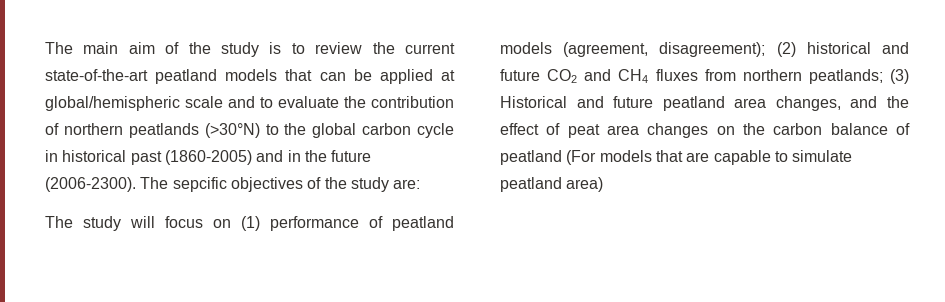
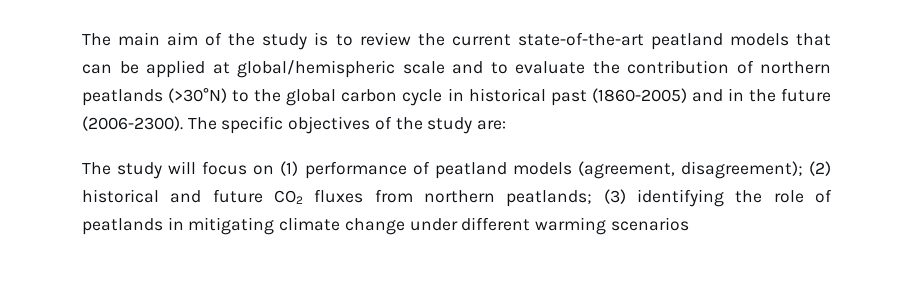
- The sepcific objectives of the study are:
+ The specific objectives of the study are:
- The study will focus on (1) performance of peatland models (agreement, disagreement); (2) historical and future CO2 and CH4 fluxes from northern peatlands; (3) Historical and future peatland area changes, and the effect of peat area changes on the carbon balance of peatland (For models that are capable to simulate peatland area)
+ The study will focus on (1) performance of peatland models (agreement, disagreement); (2) historical and future CO2 fluxes from northern peatlands; (3) identifying the role of peatlands in mitigating climate change under different warming scenarios

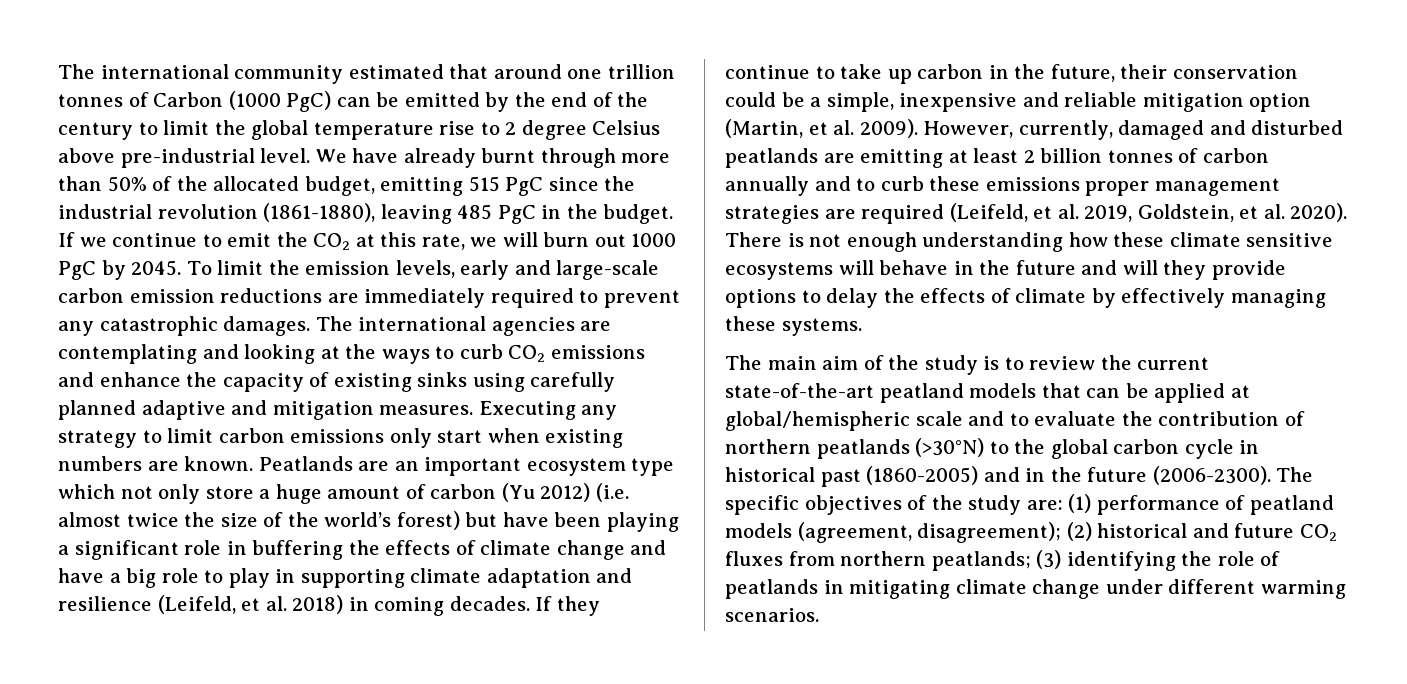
+ The international community estimated that around one trillion tonnes of Carbon (1000 PgC) can be emitted by the end of the century to limit the global temperature rise to 2 degree Celsius above pre-industrial level. We have already burnt through more than 50% of the allocated budget, emitting 515 PgC since the industrial revolution (1861-1880), leaving 485 PgC in the budget. If we continue to emit the CO2 at this rate, we will burn out 1000 PgC by 2045. To limit the emission levels, early and large-scale carbon emission reductions are immediately required to prevent any catastrophic damages. The international agencies are contemplating and looking at the ways to curb CO2 emissions and enhance the capacity of existing sinks using carefully planned adaptive and mitigation measures. Executing any strategy to limit carbon emissions only start when existing numbers are known. Peatlands are an important ecosystem type which not only store a huge amount of carbon (Yu 2012) (i.e. almost twice the size of the world’s forest) but have been playing a significant role in buffering the effects of climate change and have a big role to play in supporting climate adaptation and resilience (Leifeld, et al. 2018) in coming decades. If they continue to take up carbon in the future, their conservation could be a simple, inexpensive and reliable mitigation option (Martin, et al. 2009). However, currently, damaged and disturbed peatlands are emitting at least 2 billion tonnes of carbon annually and to curb these emissions proper management strategies are required (Leifeld, et al. 2019, Goldstein, et al. 2020). There is not enough understanding how these climate sensitive ecosystems will behave in the future and will they provide options to delay the effects of climate by effectively managing these systems.
- The specific objectives of the study are:
- The study will focus on (1) performance of peatland models (agreement, disagreement); (2) historical and future CO2 fluxes from northern peatlands; (3) identifying the role of peatlands in mitigating climate change under different warming scenarios
+ The specific objectives of the study are: (1) performance of peatland models (agreement, disagreement); (2) historical and future CO2 fluxes from northern peatlands; (3) identifying the role of peatlands in mitigating climate change under different warming scenarios.

